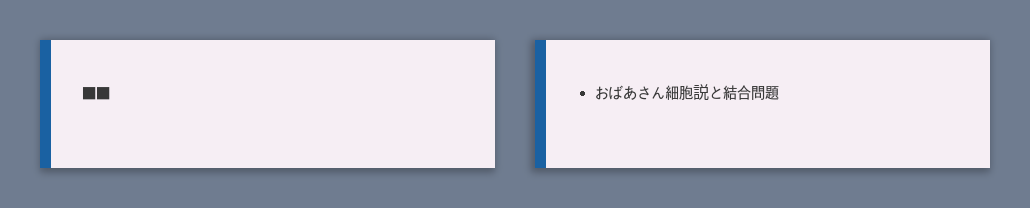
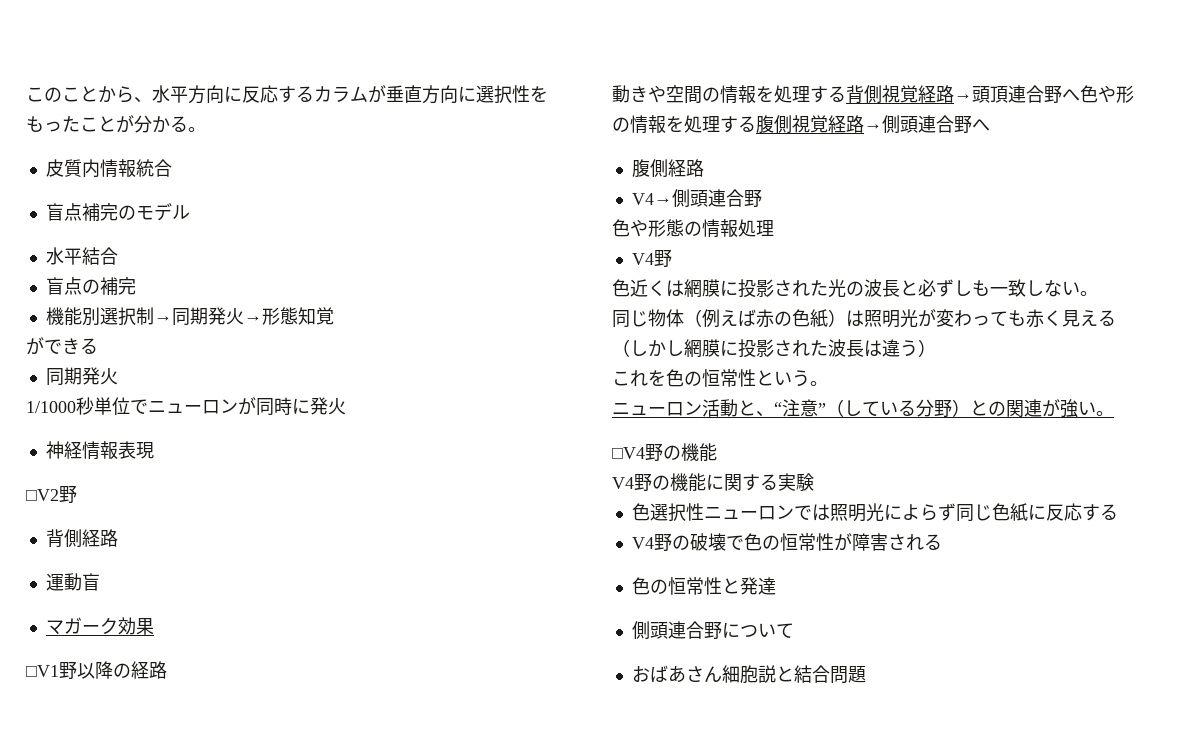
- ■■
+ このことから、水平方向に反応するカラムが垂直方向に選択性をもったことが分かる。
+ 皮質内情報統合
+ 盲点補完のモデル
+ 水平結合
+ 盲点の補完
+ 機能別選択制→同期発火→形態知覚
+ ができる
+ 同期発火
+ 1/1000秒単位でニューロンが同時に発火
+ 神経情報表現
+ □V2野
+ 背側経路
+ 運動盲
+ マガーク効果
+ □V1野以降の経路
+ 動きや空間の情報を処理する背側視覚経路→頭頂連合野へ色や形の情報を処理する腹側視覚経路→側頭連合野へ
+ 腹側経路
+ V4→側頭連合野
+ 色や形態の情報処理
+ V4野
+ 色近くは網膜に投影された光の波長と必ずしも一致しない。
+ 同じ物体（例えば赤の色紙）は照明光が変わっても赤く見える（しかし網膜に投影された波長は違う）
+ これを色の恒常性という。
+ ニューロン活動と、“注意”（している分野）との関連が強い。
+ □V4野の機能
+ V4野の機能に関する実験
+ 色選択性ニューロンでは照明光によらず同じ色紙に反応する
+ V4野の破壊で色の恒常性が障害される
+ 色の恒常性と発達
+ 側頭連合野について

